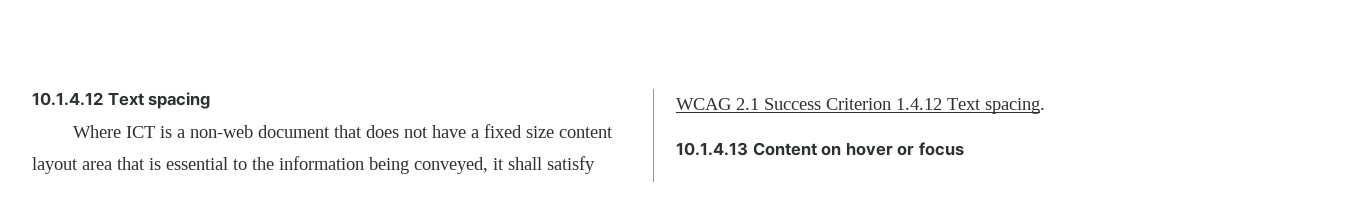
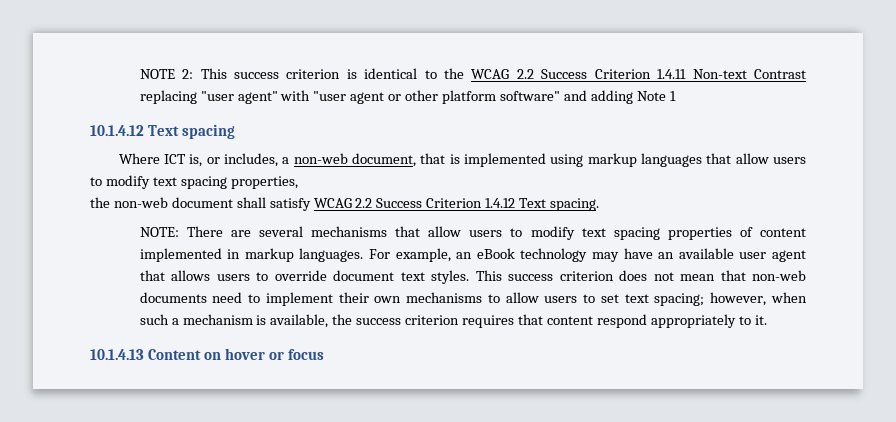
+ NOTE 2: This success criterion is identical to the WCAG 2.2 Success Criterion 1.4.11 Non-text Contrast replacing "user agent" with "user agent or other platform software" and adding Note 1
- Where ICT is a non-web document that does not have a fixed size content layout area that is essential to the information being conveyed, it shall satisfy WCAG 2.1 Success Criterion 1.4.12 Text spacing.
+ Where ICT is, or includes, a non-web document, that is implemented using markup languages that allow users to modify text spacing properties,
+ the non-web document shall satisfy WCAG 2.2 Success Criterion 1.4.12 Text spacing.
+ NOTE: There are several mechanisms that allow users to modify text spacing properties of content implemented in markup languages. For example, an eBook technology may have an available user agent that allows users to override document text styles. This success criterion does not mean that non-web documents need to implement their own mechanisms to allow users to set text spacing; however, when such a mechanism is available, the success criterion requires that content respond appropriately to it.

